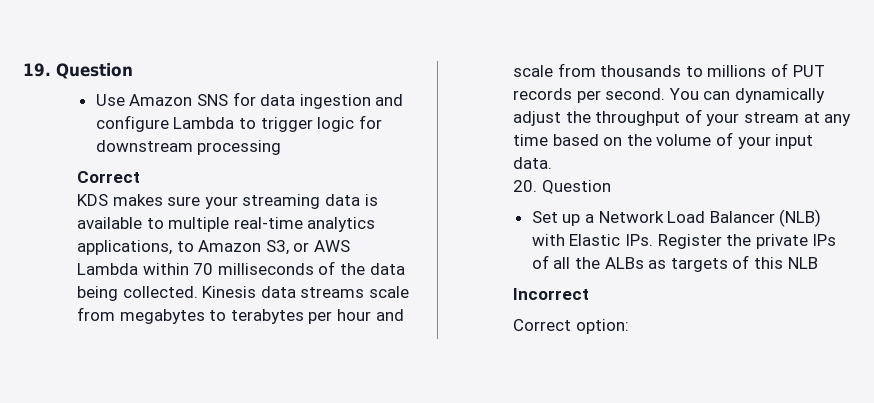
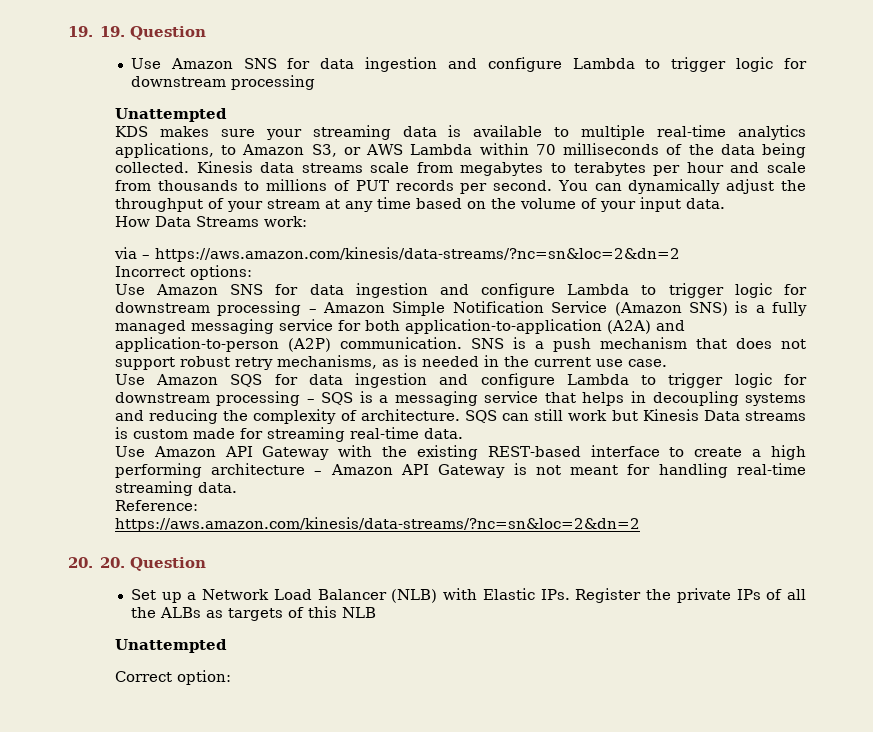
- 19. Question
+ 19. 19. Question
  Use Amazon SNS for data ingestion and configure Lambda to trigger logic for downstream processing
- Correct
+ Unattempted
- 20. Question
+ How Data Streams work:
+ via – https://aws.amazon.com/kinesis/data-streams/?nc=sn&loc=2&dn=2
+ Incorrect options:
+ Use Amazon SNS for data ingestion and configure Lambda to trigger logic for downstream processing – Amazon Simple Notification Service (Amazon SNS) is a fully managed messaging service for both application-to-application (A2A) and application-to-person (A2P) communication. SNS is a push mechanism that does not support robust retry mechanisms, as is needed in the current use case.
+ Use Amazon SQS for data ingestion and configure Lambda to trigger logic for downstream processing – SQS is a messaging service that helps in decoupling systems and reducing the complexity of architecture. SQS can still work but Kinesis Data streams is custom made for streaming real-time data.
+ Use Amazon API Gateway with the existing REST-based interface to create a high performing architecture – Amazon API Gateway is not meant for handling real-time streaming data.
+ Reference:
+ https://aws.amazon.com/kinesis/data-streams/?nc=sn&loc=2&dn=2
+ 20. 20. Question
  Set up a Network Load Balancer (NLB) with Elastic IPs. Register the private IPs of all the ALBs as targets of this NLB
- Incorrect
+ Unattempted

